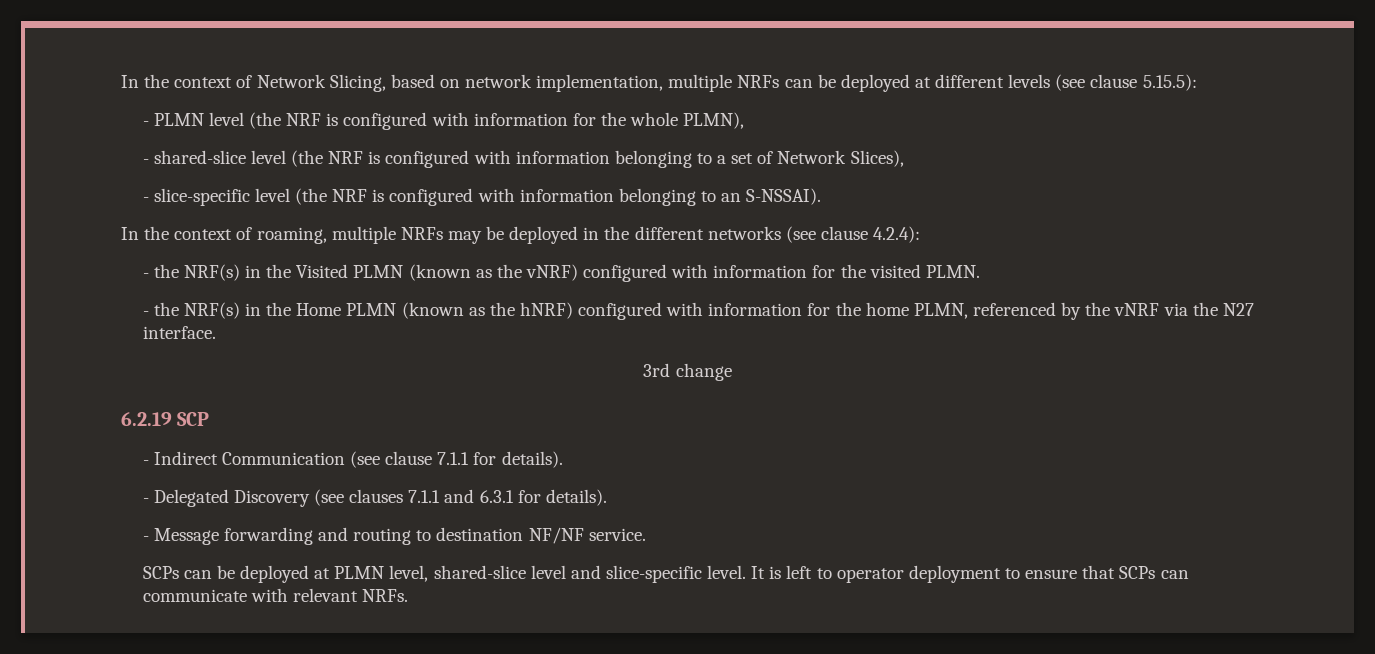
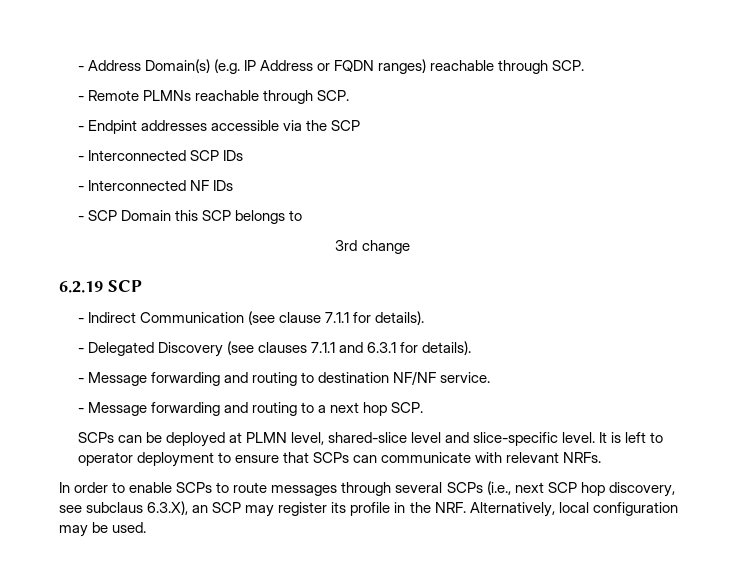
- In the context of Network Slicing, based on network implementation, multiple NRFs can be deployed at different levels (see clause 5.15.5):
- - PLMN level (the NRF is configured with information for the whole PLMN),
- - shared-slice level (the NRF is configured with information belonging to a set of Network Slices),
- - slice-specific level (the NRF is configured with information belonging to an S-NSSAI).
- In the context of roaming, multiple NRFs may be deployed in the different networks (see clause 4.2.4):
- - the NRF(s) in the Visited PLMN (known as the vNRF) configured with information for the visited PLMN.
- - the NRF(s) in the Home PLMN (known as the hNRF) configured with information for the home PLMN, referenced by the vNRF via the N27 interface.
+ - Address Domain(s) (e.g. IP Address or FQDN ranges) reachable through SCP.
+ - Remote PLMNs reachable through SCP.
+ - Endpint addresses accessible via the SCP
+ - Interconnected SCP IDs
+ - Interconnected NF IDs
+ - SCP Domain this SCP belongs to
+ - Message forwarding and routing to a next hop SCP.
+ In order to enable SCPs to route messages through several SCPs (i.e., next SCP hop discovery, see subclaus 6.3.X), an SCP may register its profile in the NRF. Alternatively, local configuration may be used.

